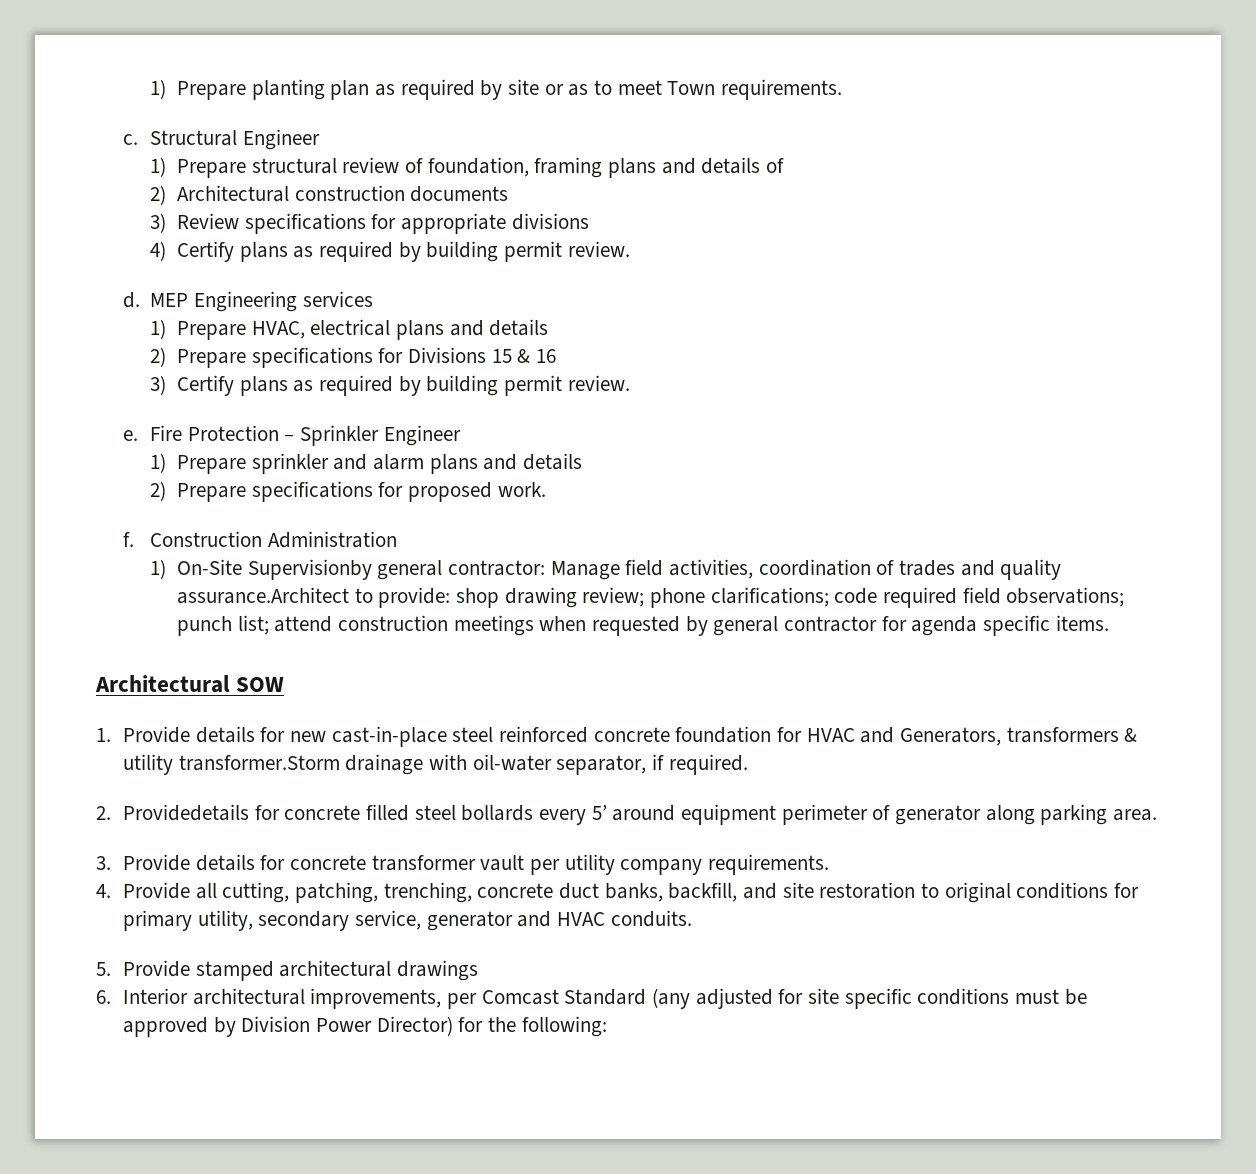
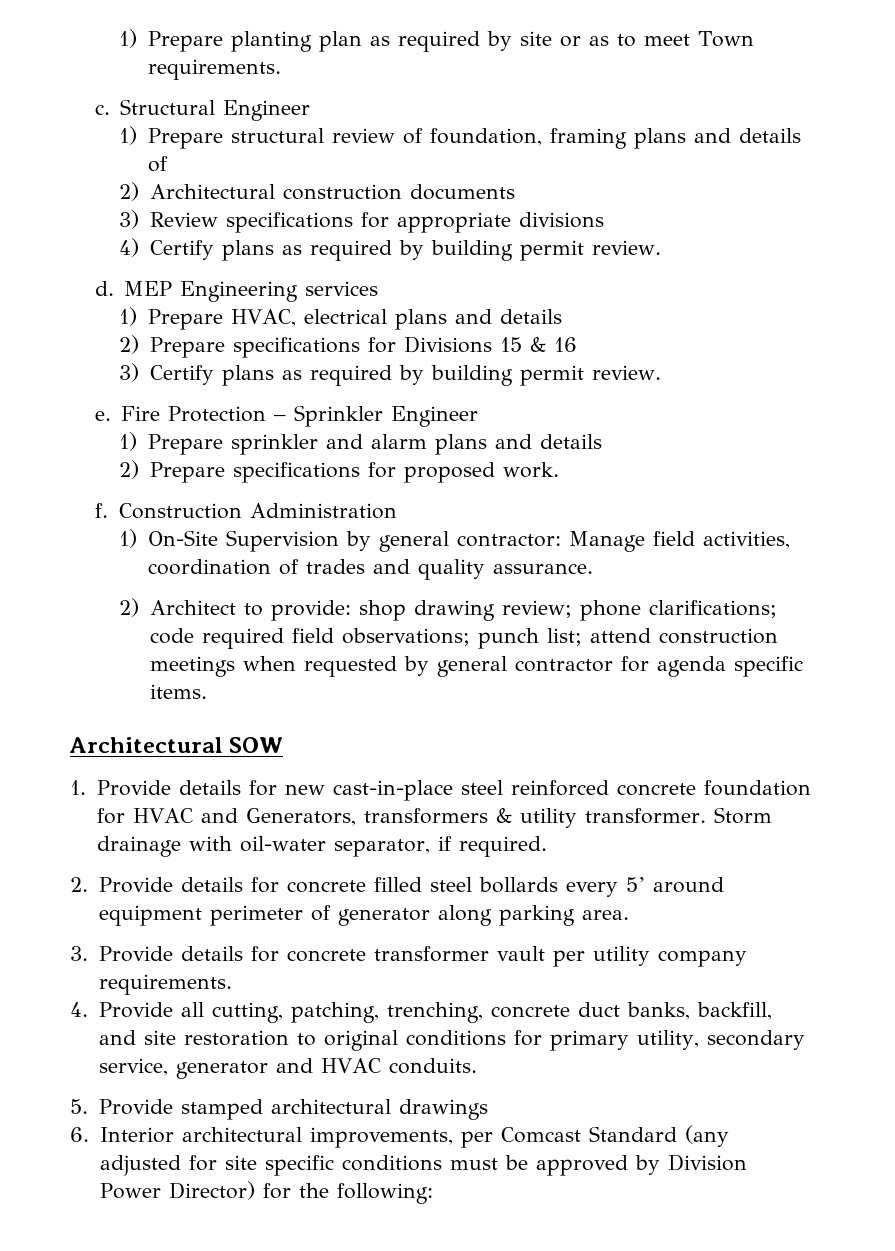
- 1) On-Site Supervisionby general contractor: Manage field activities, coordination of trades and quality assurance.Architect to provide: shop drawing review; phone clarifications; code required field observations; punch list; attend construction meetings when requested by general contractor for agenda specific items.
+ 1) On-Site Supervision by general contractor: Manage field activities, coordination of trades and quality assurance.
+ 2) Architect to provide: shop drawing review; phone clarifications; code required field observations; punch list; attend construction meetings when requested by general contractor for agenda specific items.
- 1. Provide details for new cast-in-place steel reinforced concrete foundation for HVAC and Generators, transformers & utility transformer.Storm drainage with oil-water separator, if required.
+ 1. Provide details for new cast-in-place steel reinforced concrete foundation for HVAC and Generators, transformers & utility transformer. Storm drainage with oil-water separator, if required.
- 2. Providedetails for concrete filled steel bollards every 5’ around equipment perimeter of generator along parking area.
+ 2. Provide details for concrete filled steel bollards every 5’ around equipment perimeter of generator along parking area.

